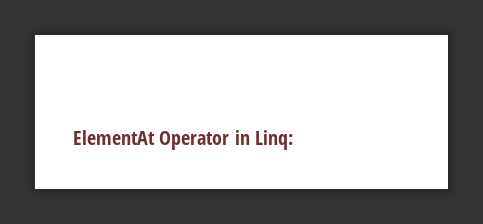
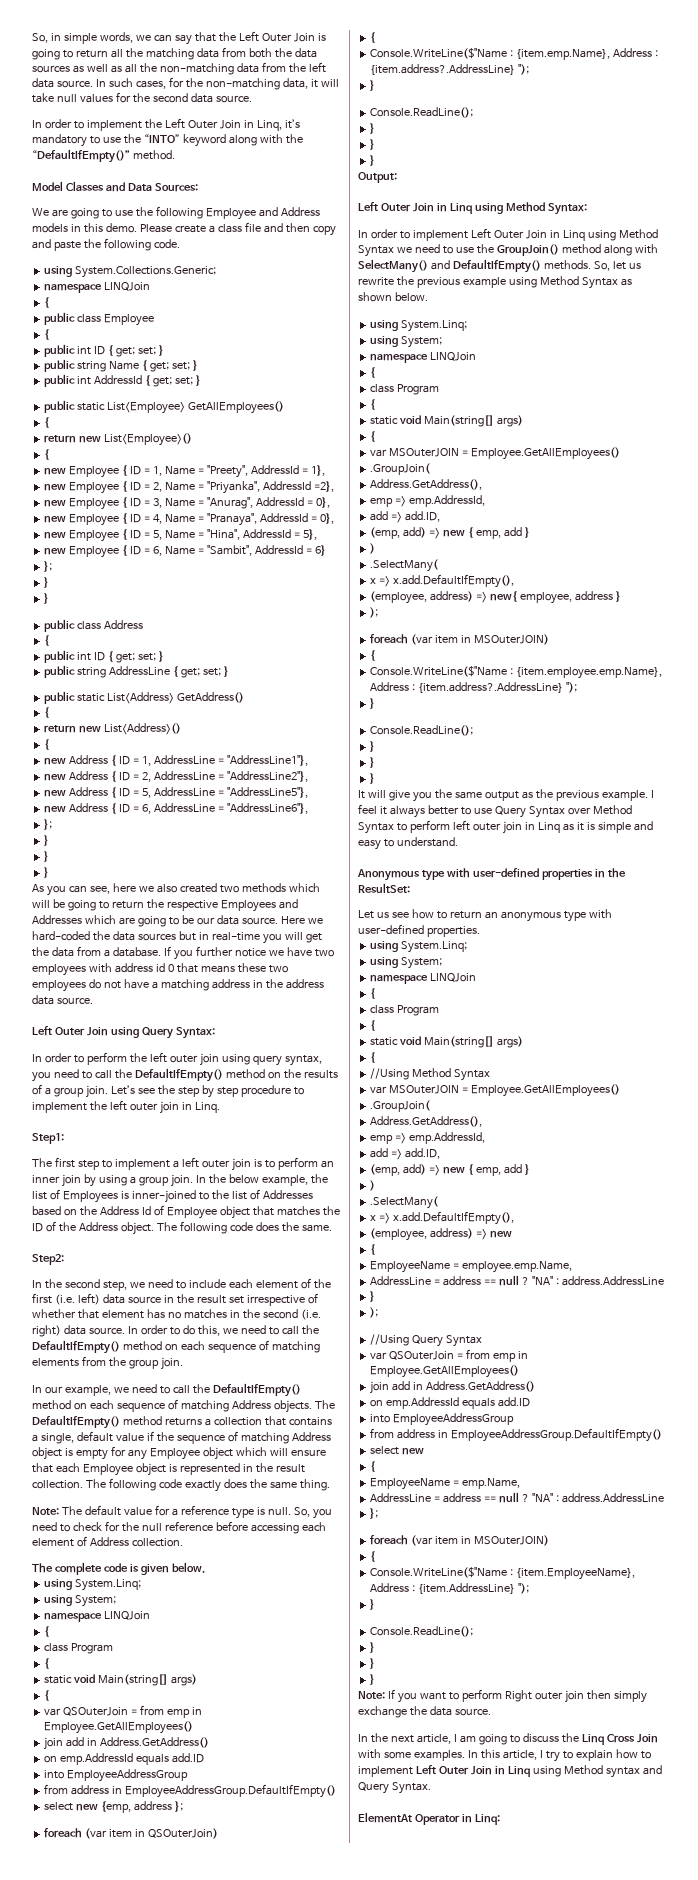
+ So, in simple words, we can say that the Left Outer Join is going to return all the matching data from both the data sources as well as all the non-matching data from the left data source. In such cases, for the non-matching data, it will take null values for the second data source.
+ In order to implement the Left Outer Join in Linq, it’s mandatory to use the “INTO” keyword along with the “DefaultIfEmpty()” method.
+ Model Classes and Data Sources:
+ We are going to use the following Employee and Address models in this demo. Please create a class file and then copy and paste the following code.
+ using System.Collections.Generic;
+ namespace LINQJoin
+ {
+ public class Employee
+ {
+ public int ID { get; set; }
+ public string Name { get; set; }
+ public int AddressId { get; set; }
+ public static List<Employee> GetAllEmployees()
+ {
+ return new List<Employee>()
+ {
+ new Employee { ID = 1, Name = "Preety", AddressId = 1},
+ new Employee { ID = 2, Name = "Priyanka", AddressId =2},
+ new Employee { ID = 3, Name = "Anurag", AddressId = 0},
+ new Employee { ID = 4, Name = "Pranaya", AddressId = 0},
+ new Employee { ID = 5, Name = "Hina", AddressId = 5},
+ new Employee { ID = 6, Name = "Sambit", AddressId = 6}
+ };
+ }
+ }
+ public class Address
+ {
+ public int ID { get; set; }
+ public string AddressLine { get; set; }
+ public static List<Address> GetAddress()
+ {
+ return new List<Address>()
+ {
+ new Address { ID = 1, AddressLine = "AddressLine1"},
+ new Address { ID = 2, AddressLine = "AddressLine2"},
+ new Address { ID = 5, AddressLine = "AddressLine5"},
+ new Address { ID = 6, AddressLine = "AddressLine6"},
+ };
+ }
+ }
+ }
+ As you can see, here we also created two methods which will be going to return the respective Employees and Addresses which are going to be our data source. Here we hard-coded the data sources but in real-time you will get the data from a database. If you further notice we have two employees with address id 0 that means these two employees do not have a matching address in the address data source.
+ Left Outer Join using Query Syntax:
+ In order to perform the left outer join using query syntax, you need to call the DefaultIfEmpty() method on the results of a group join. Let’s see the step by step procedure to implement the left outer join in Linq.
+ Step1:
+ The first step to implement a left outer join is to perform an inner join by using a group join. In the below example, the list of Employees is inner-joined to the list of Addresses based on the Address Id of Employee object that matches the ID of the Address object. The following code does the same.
+ Step2:
+ In the second step, we need to include each element of the first (i.e. left) data source in the result set irrespective of whether that element has no matches in the second (i.e. right) data source. In order to do this, we need to call the DefaultIfEmpty() method on each sequence of matching elements from the group join.
+ In our example, we need to call the DefaultIfEmpty() method on each sequence of matching Address objects. The DefaultIfEmpty() method returns a collection that contains a single, default value if the sequence of matching Address object is empty for any Employee object which will ensure that each Employee object is represented in the result collection. The following code exactly does the same thing.
+ Note: The default value for a reference type is null. So, you need to check for the null reference before accessing each element of Address collection.
+ The complete code is given below.
+ using System.Linq;
+ using System;
+ namespace LINQJoin
+ {
+ class Program
+ {
+ static void Main(string[] args)
+ {
+ var QSOuterJoin = from emp in Employee.GetAllEmployees()
+ join add in Address.GetAddress()
+ on emp.AddressId equals add.ID
+ into EmployeeAddressGroup
+ from address in EmployeeAddressGroup.DefaultIfEmpty()
+ select new {emp, address };
+ foreach (var item in QSOuterJoin)
+ {
+ Console.WriteLine($"Name : {item.emp.Name}, Address : {item.address?.AddressLine} ");
+ }
+ Console.ReadLine();
+ }
+ }
+ }
+ Output:
+ Left Outer Join in Linq using Method Syntax:
+ In order to implement Left Outer Join in Linq using Method Syntax we need to use the GroupJoin() method along with SelectMany() and DefaultIfEmpty() methods. So, let us rewrite the previous example using Method Syntax as shown below.
+ using System.Linq;
+ using System;
+ namespace LINQJoin
+ {
+ class Program
+ {
+ static void Main(string[] args)
+ {
+ var MSOuterJOIN = Employee.GetAllEmployees()
+ .GroupJoin(
+ Address.GetAddress(),
+ emp => emp.AddressId,
+ add => add.ID,
+ (emp, add) => new { emp, add }
+ )
+ .SelectMany(
+ x => x.add.DefaultIfEmpty(),
+ (employee, address) => new{ employee, address }
+ );
+ foreach (var item in MSOuterJOIN)
+ {
+ Console.WriteLine($"Name : {item.employee.emp.Name}, Address : {item.address?.AddressLine} ");
+ }
+ Console.ReadLine();
+ }
+ }
+ }
+ It will give you the same output as the previous example. I feel it always better to use Query Syntax over Method Syntax to perform left outer join in Linq as it is simple and easy to understand.
+ Anonymous type with user-defined properties in the ResultSet:
+ Let us see how to return an anonymous type with user-defined properties.
+ using System.Linq;
+ using System;
+ namespace LINQJoin
+ {
+ class Program
+ {
+ static void Main(string[] args)
+ {
+ //Using Method Syntax
+ var MSOuterJOIN = Employee.GetAllEmployees()
+ .GroupJoin(
+ Address.GetAddress(),
+ emp => emp.AddressId,
+ add => add.ID,
+ (emp, add) => new { emp, add }
+ )
+ .SelectMany(
+ x => x.add.DefaultIfEmpty(),
+ (employee, address) => new
+ {
+ EmployeeName = employee.emp.Name,
+ AddressLine = address == null ? "NA" : address.AddressLine
+ }
+ );
+ //Using Query Syntax
+ var QSOuterJoin = from emp in Employee.GetAllEmployees()
+ join add in Address.GetAddress()
+ on emp.AddressId equals add.ID
+ into EmployeeAddressGroup
+ from address in EmployeeAddressGroup.DefaultIfEmpty()
+ select new
+ {
+ EmployeeName = emp.Name,
+ AddressLine = address == null ? "NA" : address.AddressLine
+ };
+ foreach (var item in MSOuterJOIN)
+ {
+ Console.WriteLine($"Name : {item.EmployeeName}, Address : {item.AddressLine} ");
+ }
+ Console.ReadLine();
+ }
+ }
+ }
+ Note: If you want to perform Right outer join then simply exchange the data source.
+ In the next article, I am going to discuss the Linq Cross Join with some examples. In this article, I try to explain how to implement Left Outer Join in Linq using Method syntax and Query Syntax.

